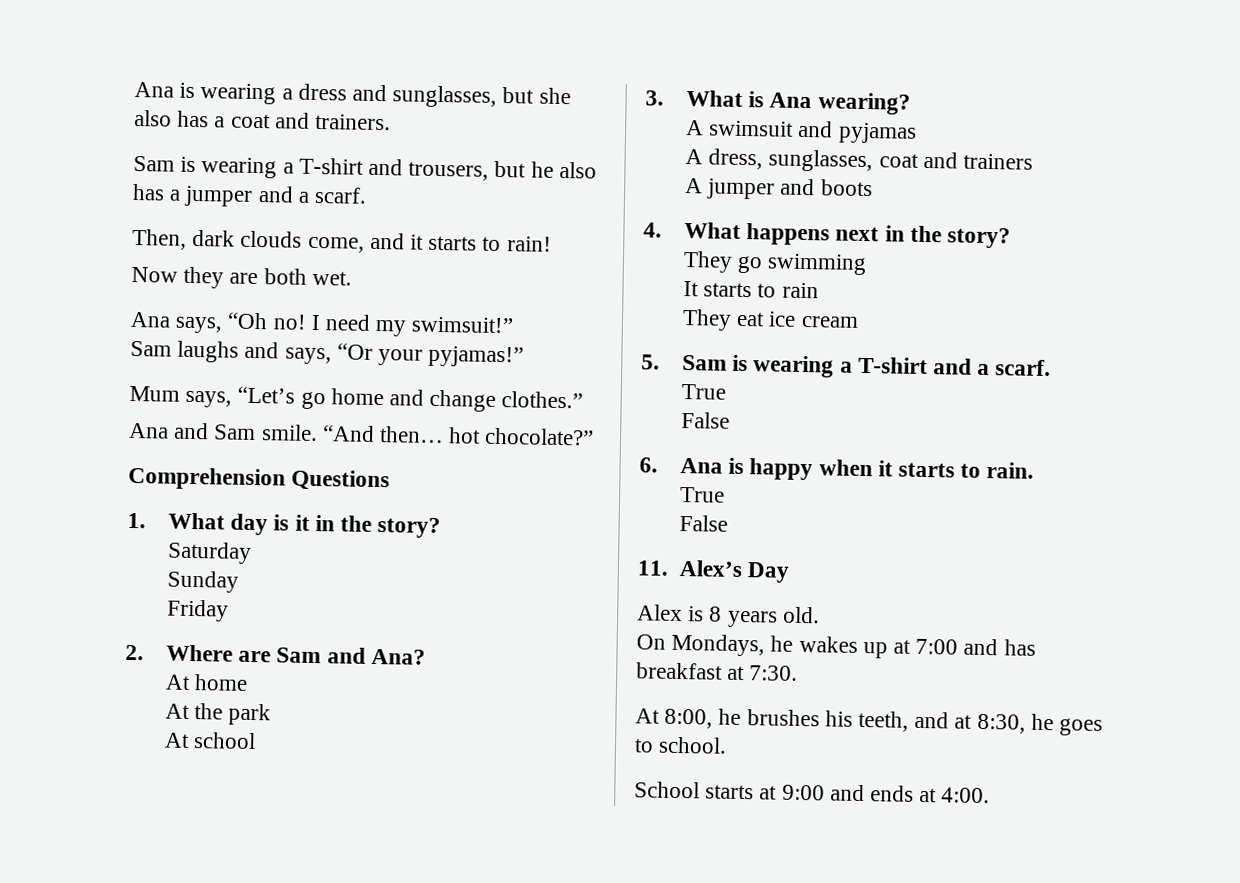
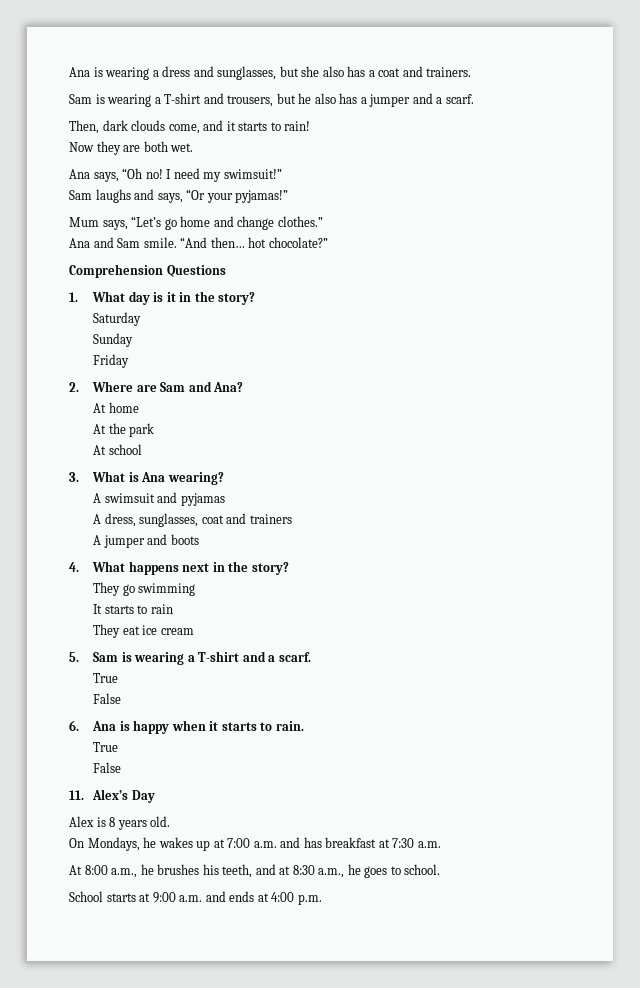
- On Mondays, he wakes up at 7:00 and has breakfast at 7:30.
- At 8:00, he brushes his teeth, and at 8:30, he goes to school.
+ On Mondays, he wakes up at 7:00 a.m. and has breakfast at 7:30 a.m.
+ At 8:00 a.m., he brushes his teeth, and at 8:30 a.m., he goes to school.
- School starts at 9:00 and ends at 4:00.
+ School starts at 9:00 a.m. and ends at 4:00 p.m.

